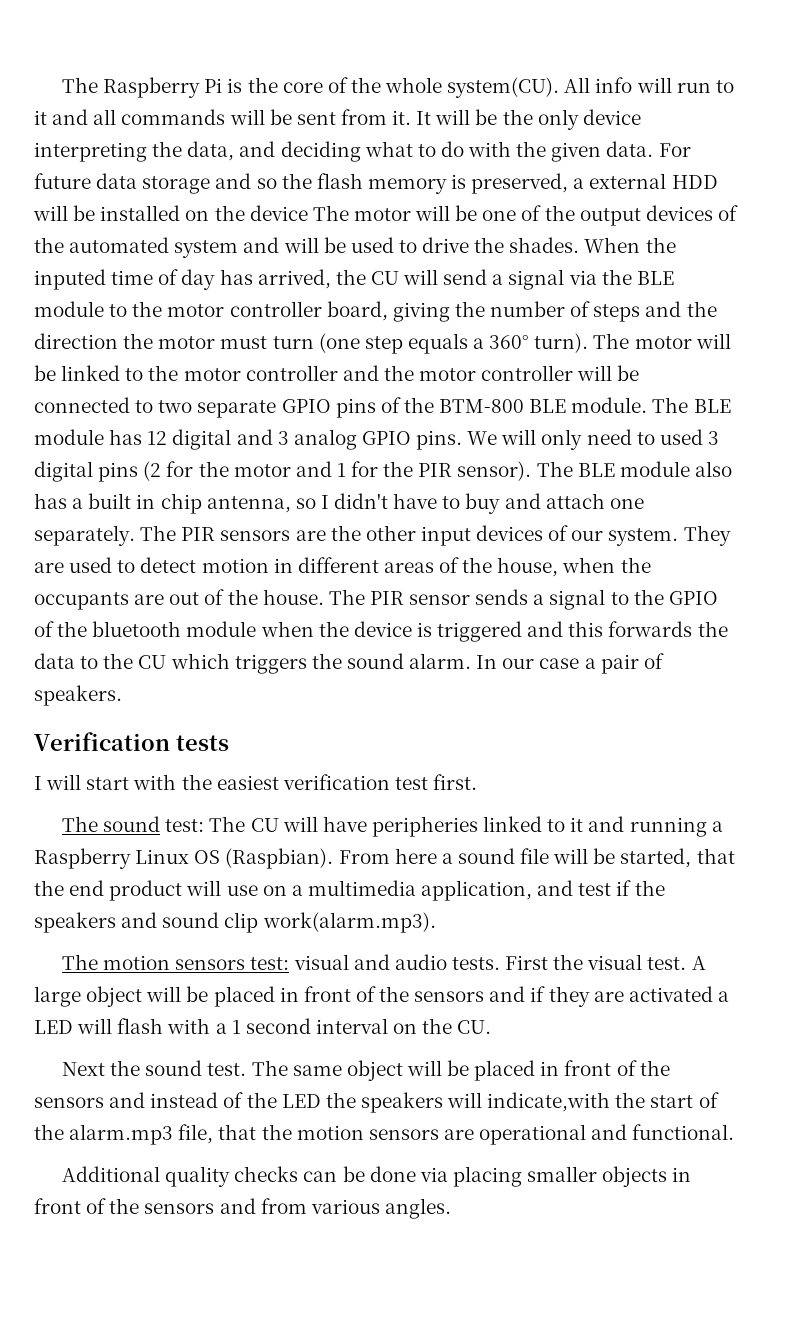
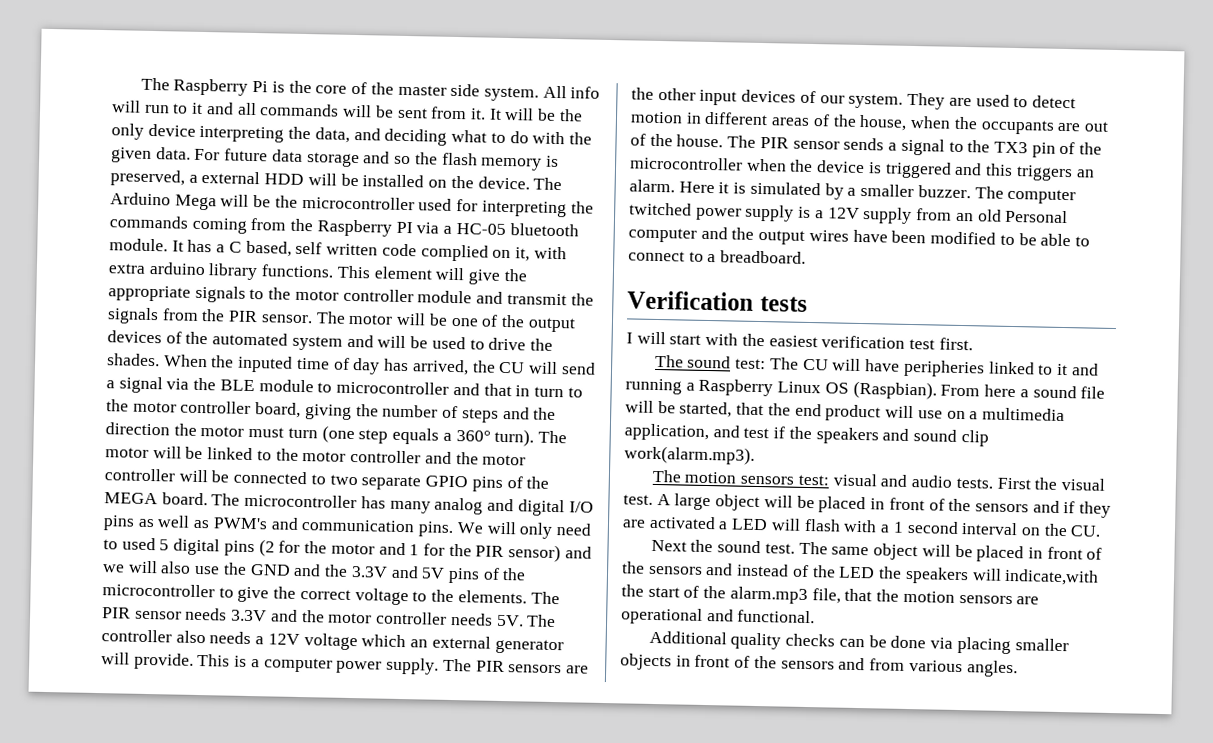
- The Raspberry Pi is the core of the whole system(CU).
+ The Raspberry Pi is the core of the master side system.
- For future data storage and so the flash memory is preserved, a external HDD will be installed on the device The motor will be one of the output devices of the automated system and will be used to drive the shades.
+ For future data storage and so the flash memory is preserved, a external HDD will be installed on the device. The Arduino Mega will be the microcontroller used for interpreting the commands coming from the Raspberry PI via a HC-05 bluetooth module. It has a C based, self written code complied on it, with extra arduino library functions. This element will give the appropriate signals to the motor controller module and transmit the signals from the PIR sensor. The motor will be one of the output devices of the automated system and will be used to drive the shades.
- When the inputed time of day has arrived, the CU will send a signal via the BLE module to the motor controller board, giving the number of steps and the direction the motor must turn (one step equals a 360° turn).
+ When the inputed time of day has arrived, the CU will send a signal via the BLE module to microcontroller and that in turn to the motor controller board, giving the number of steps and the direction the motor must turn (one step equals a 360° turn).
- The motor will be linked to the motor controller and the motor controller will be connected to two separate GPIO pins of the BTM-800 BLE module. The BLE module has 12 digital and 3 analog GPIO pins.
+ The motor will be linked to the motor controller and the motor controller will be connected to two separate GPIO pins of the MEGA board. The microcontroller has many analog and digital I/O pins as well as PWM's and communication pins.
- We will only need to used 3 digital pins (2 for the motor and 1 for the PIR sensor). The BLE module also has a built in chip antenna, so I didn't have to buy and attach one separately.
+ We will only need to used 5 digital pins (2 for the motor and 1 for the PIR sensor) and we will also use the GND and the 3.3V and 5V pins of the microcontroller to give the correct voltage to the elements. The PIR sensor needs 3.3V and the motor controller needs 5V. The controller also needs a 12V voltage which an external generator will provide. This is a computer power supply.
- The PIR sensor sends a signal to the GPIO of the bluetooth module when the device is triggered and this forwards the data to the CU which triggers the sound alarm. In our case a pair of speakers.
+ The PIR sensor sends a signal to the TX3 pin of the microcontroller when the device is triggered and this triggers an alarm. Here it is simulated by a smaller buzzer. The computer twitched power supply is a 12V supply from an old Personal computer and the output wires have been modified to be able to connect to a breadboard.

